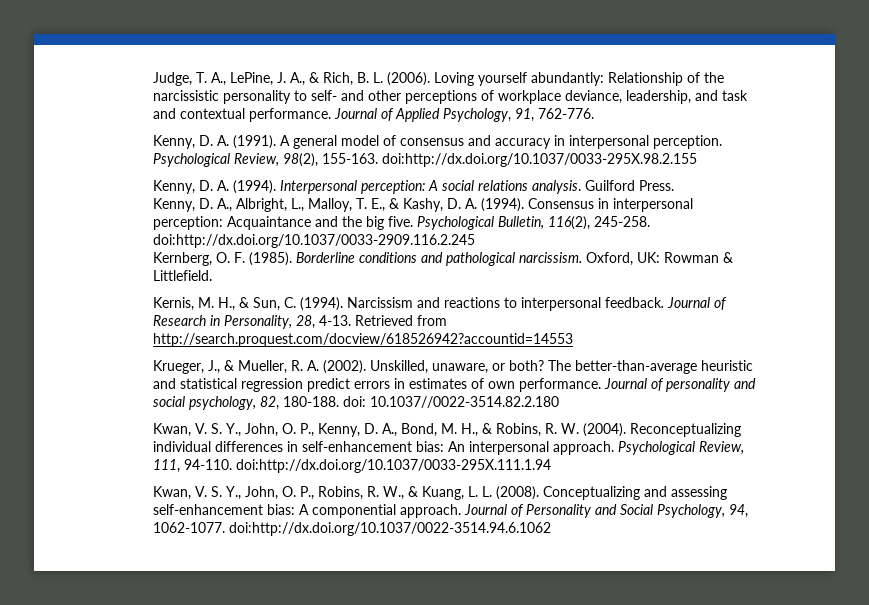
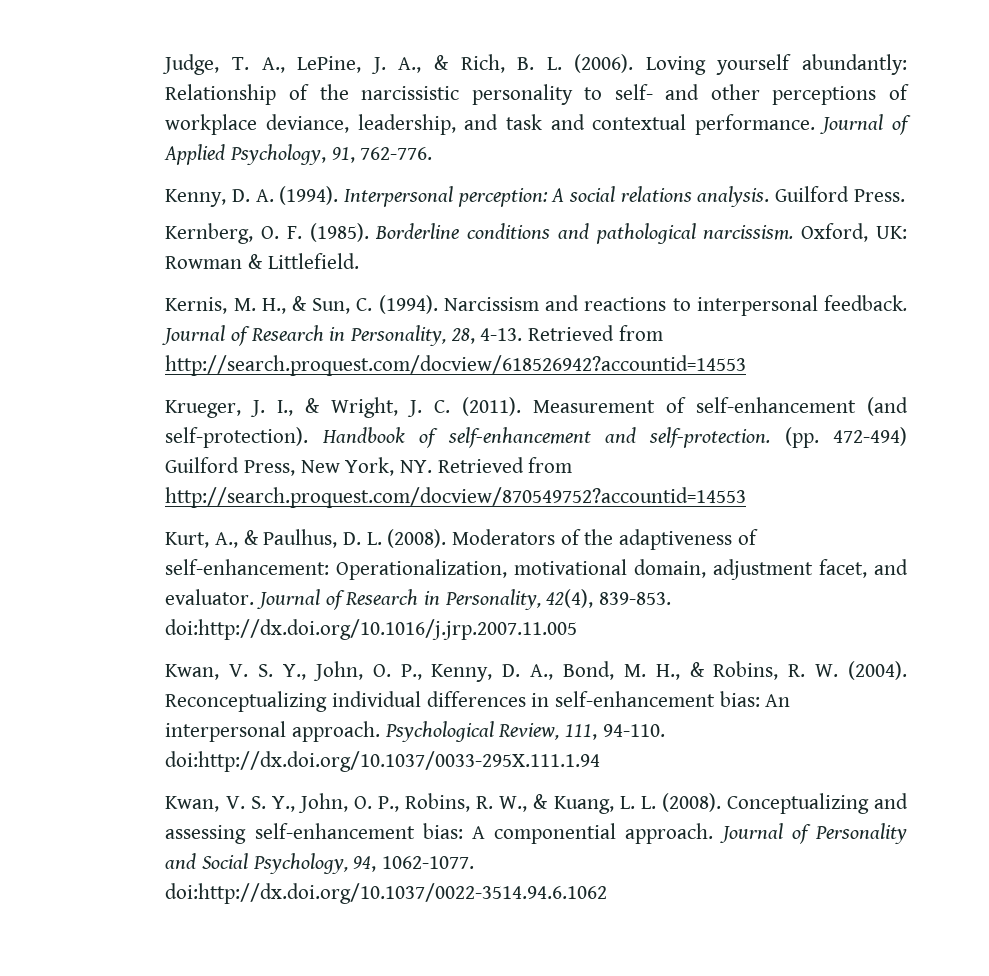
- Kenny, D. A. (1991). A general model of consensus and accuracy in interpersonal perception. Psychological Review, 98(2), 155-163. doi:http://dx.doi.org/10.1037/0033-295X.98.2.155
- Kenny, D. A., Albright, L., Malloy, T. E., & Kashy, D. A. (1994). Consensus in interpersonal perception: Acquaintance and the big five. Psychological Bulletin, 116(2), 245-258. doi:http://dx.doi.org/10.1037/0033-2909.116.2.245
- Krueger, J., & Mueller, R. A. (2002). Unskilled, unaware, or both? The better-than-average heuristic and statistical regression predict errors in estimates of own performance. Journal of personality and social psychology, 82, 180-188. doi: 10.1037//0022-3514.82.2.180
+ Krueger, J. I., & Wright, J. C. (2011). Measurement of self-enhancement (and self-protection). Handbook of self-enhancement and self-protection. (pp. 472-494) Guilford Press, New York, NY. Retrieved from http://search.proquest.com/docview/870549752?accountid=14553
+ Kurt, A., & Paulhus, D. L. (2008). Moderators of the adaptiveness of self-enhancement: Operationalization, motivational domain, adjustment facet, and evaluator. Journal of Research in Personality, 42(4), 839-853. doi:http://dx.doi.org/10.1016/j.jrp.2007.11.005

